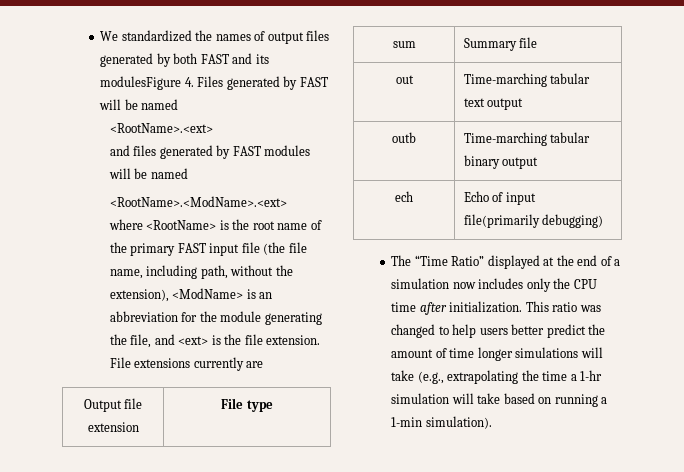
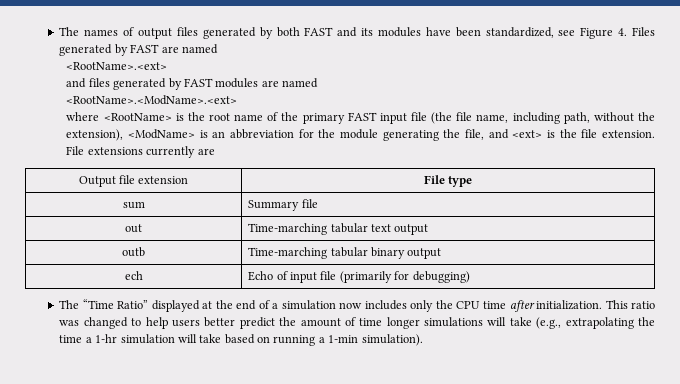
- We standardized the names of output files generated by both FAST and its modulesFigure 4. Files generated by FAST will be named
+ The names of output files generated by both FAST and its modules have been standardized, see Figure 4. Files generated by FAST are named
- and files generated by FAST modules will be named
+ and files generated by FAST modules are named
- ech | Echo of input file(primarily debugging)
+ ech | Echo of input file (primarily for debugging)

